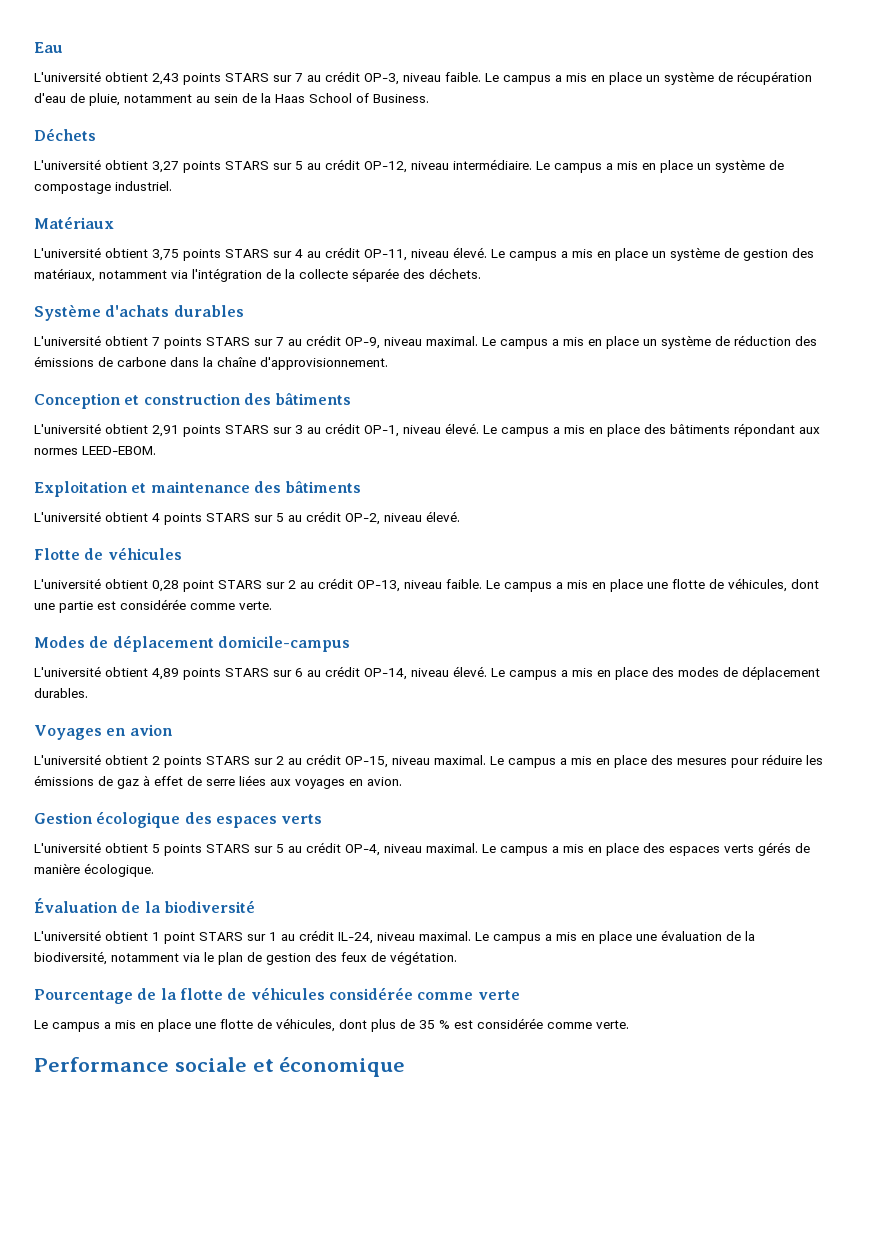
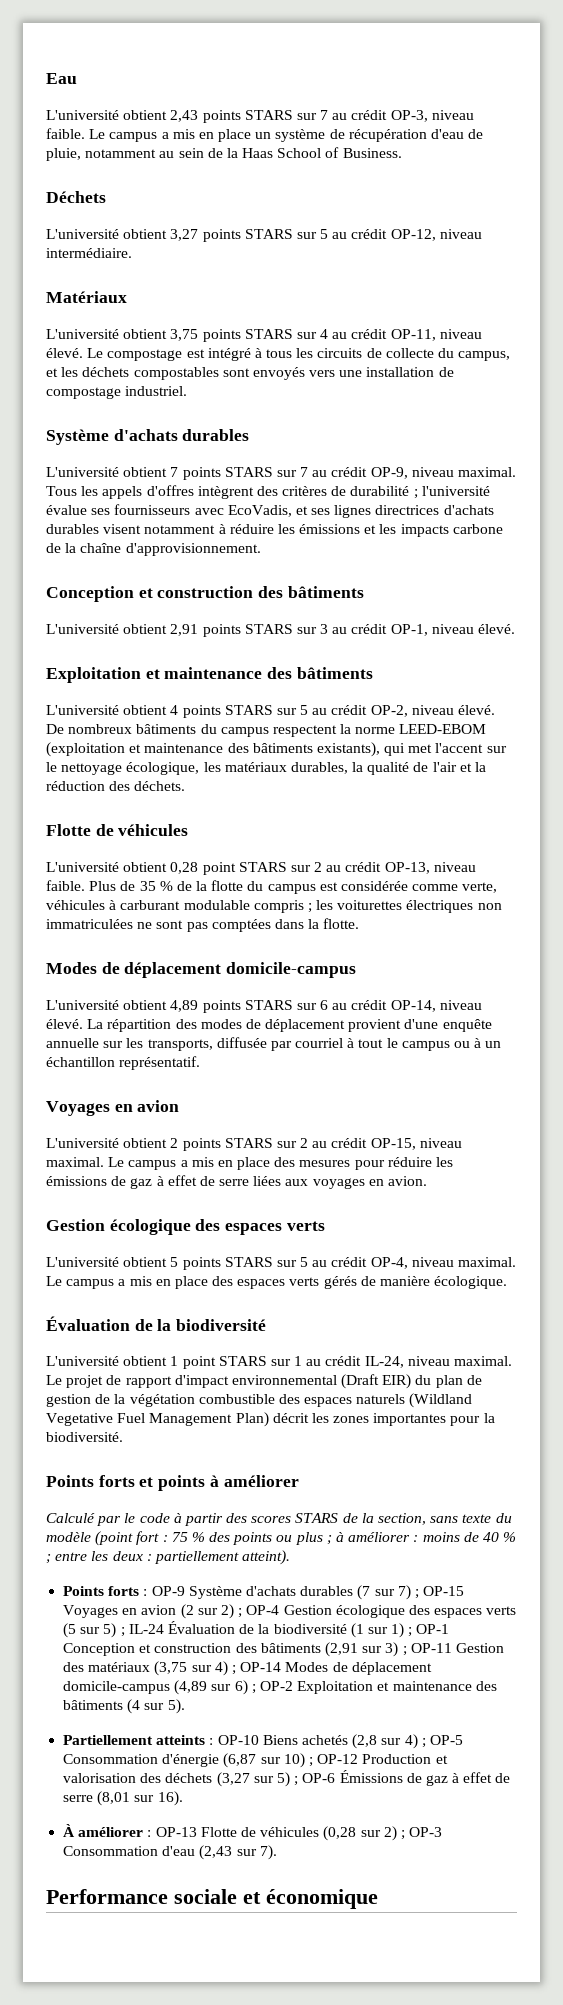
- Le campus a mis en place un système de compostage industriel.
- Le campus a mis en place un système de gestion des matériaux, notamment via l'intégration de la collecte séparée des déchets.
+ Le compostage est intégré à tous les circuits de collecte du campus, et les déchets compostables sont envoyés vers une installation de compostage industriel.
- Le campus a mis en place un système de réduction des émissions de carbone dans la chaîne d'approvisionnement.
+ Tous les appels d'offres intègrent des critères de durabilité ; l'université évalue ses fournisseurs avec EcoVadis, et ses lignes directrices d'achats durables visent notamment à réduire les émissions et les impacts carbone de la chaîne d'approvisionnement.
- Le campus a mis en place des bâtiments répondant aux normes LEED-EBOM.
+ De nombreux bâtiments du campus respectent la norme LEED-EBOM (exploitation et maintenance des bâtiments existants), qui met l'accent sur le nettoyage écologique, les matériaux durables, la qualité de l'air et la réduction des déchets.
- Le campus a mis en place une flotte de véhicules, dont une partie est considérée comme verte.
+ Plus de 35 % de la flotte du campus est considérée comme verte, véhicules à carburant modulable compris ; les voiturettes électriques non immatriculées ne sont pas comptées dans la flotte.
- Le campus a mis en place des modes de déplacement durables.
+ La répartition des modes de déplacement provient d'une enquête annuelle sur les transports, diffusée par courriel à tout le campus ou à un échantillon représentatif.
- Le campus a mis en place une évaluation de la biodiversité, notamment via le plan de gestion des feux de végétation.
- Pourcentage de la flotte de véhicules considérée comme verte
- Le campus a mis en place une flotte de véhicules, dont plus de 35 % est considérée comme verte.
+ Le projet de rapport d'impact environnemental (Draft EIR) du plan de gestion de la végétation combustible des espaces naturels (Wildland Vegetative Fuel Management Plan) décrit les zones importantes pour la biodiversité.
+ Points forts et points à améliorer
+ Calculé par le code à partir des scores STARS de la section, sans texte du modèle (point fort : 75 % des points ou plus ; à améliorer : moins de 40 % ; entre les deux : partiellement atteint).
+ Points forts : OP-9 Système d'achats durables (7 sur 7) ; OP-15 Voyages en avion (2 sur 2) ; OP-4 Gestion écologique des espaces verts (5 sur 5) ; IL-24 Évaluation de la biodiversité (1 sur 1) ; OP-1 Conception et construction des bâtiments (2,91 sur 3) ; OP-11 Gestion des matériaux (3,75 sur 4) ; OP-14 Modes de déplacement domicile-campus (4,89 sur 6) ; OP-2 Exploitation et maintenance des bâtiments (4 sur 5).
+ Partiellement atteints : OP-10 Biens achetés (2,8 sur 4) ; OP-5 Consommation d'énergie (6,87 sur 10) ; OP-12 Production et valorisation des déchets (3,27 sur 5) ; OP-6 Émissions de gaz à effet de serre (8,01 sur 16).
+ À améliorer : OP-13 Flotte de véhicules (0,28 sur 2) ; OP-3 Consommation d'eau (2,43 sur 7).

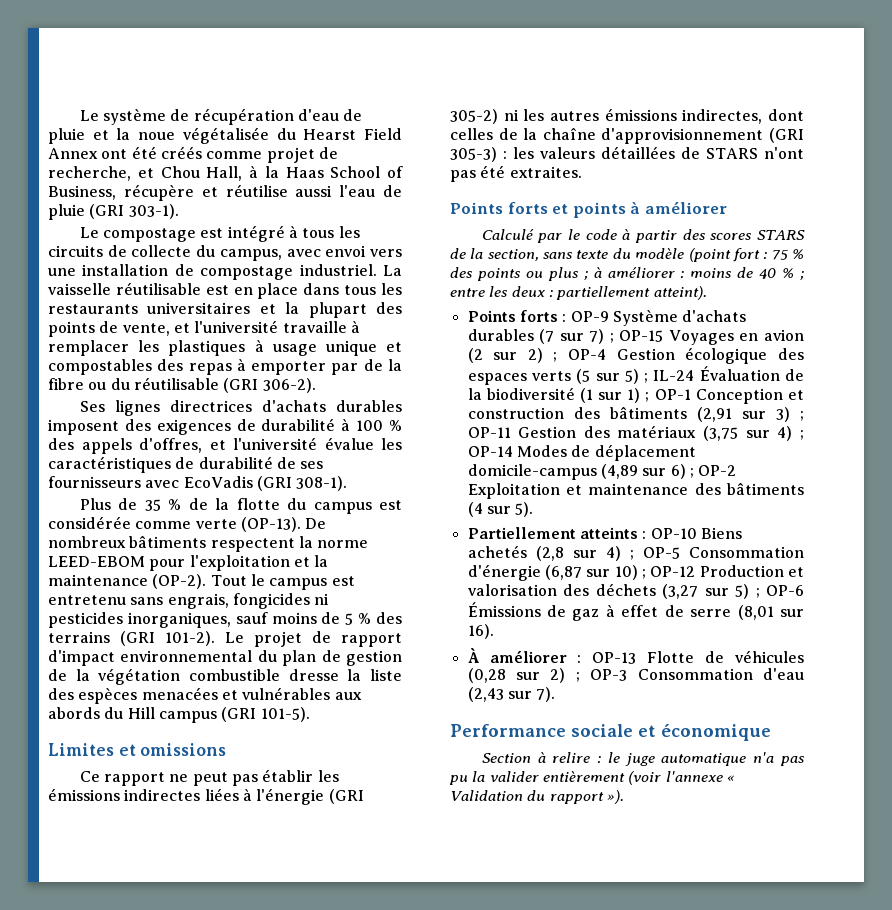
- Eau
- L'université obtient 2,43 points STARS sur 7 au crédit OP-3, niveau faible. Le campus a mis en place un système de récupération d'eau de pluie, notamment au sein de la Haas School of Business.
- Déchets
- L'université obtient 3,27 points STARS sur 5 au crédit OP-12, niveau intermédiaire.
- Matériaux
- L'université obtient 3,75 points STARS sur 4 au crédit OP-11, niveau élevé. Le compostage est intégré à tous les circuits de collecte du campus, et les déchets compostables sont envoyés vers une installation de compostage industriel.
- Système d'achats durables
- L'université obtient 7 points STARS sur 7 au crédit OP-9, niveau maximal. Tous les appels d'offres intègrent des critères de durabilité ; l'université évalue ses fournisseurs avec EcoVadis, et ses lignes directrices d'achats durables visent notamment à réduire les émissions et les impacts carbone de la chaîne d'approvisionnement.
- Conception et construction des bâtiments
- L'université obtient 2,91 points STARS sur 3 au crédit OP-1, niveau élevé.
- Exploitation et maintenance des bâtiments
- L'université obtient 4 points STARS sur 5 au crédit OP-2, niveau élevé. De nombreux bâtiments du campus respectent la norme LEED-EBOM (exploitation et maintenance des bâtiments existants), qui met l'accent sur le nettoyage écologique, les matériaux durables, la qualité de l'air et la réduction des déchets.
- Flotte de véhicules
- L'université obtient 0,28 point STARS sur 2 au crédit OP-13, niveau faible. Plus de 35 % de la flotte du campus est considérée comme verte, véhicules à carburant modulable compris ; les voiturettes électriques non immatriculées ne sont pas comptées dans la flotte.
- Modes de déplacement domicile-campus
- L'université obtient 4,89 points STARS sur 6 au crédit OP-14, niveau élevé. La répartition des modes de déplacement provient d'une enquête annuelle sur les transports, diffusée par courriel à tout le campus ou à un échantillon représentatif.
- Voyages en avion
- L'université obtient 2 points STARS sur 2 au crédit OP-15, niveau maximal. Le campus a mis en place des mesures pour réduire les émissions de gaz à effet de serre liées aux voyages en avion.
- Gestion écologique des espaces verts
- L'université obtient 5 points STARS sur 5 au crédit OP-4, niveau maximal. Le campus a mis en place des espaces verts gérés de manière écologique.
- Évaluation de la biodiversité
- L'université obtient 1 point STARS sur 1 au crédit IL-24, niveau maximal.
+ Le système de récupération d'eau de pluie et la noue végétalisée du Hearst Field Annex ont été créés comme projet de recherche, et Chou Hall, à la Haas School of Business, récupère et réutilise aussi l'eau de pluie (GRI 303-1).
+ Le compostage est intégré à tous les circuits de collecte du campus, avec envoi vers une installation de compostage industriel. La vaisselle réutilisable est en place dans tous les restaurants universitaires et la plupart des points de vente, et l'université travaille à remplacer les plastiques à usage unique et compostables des repas à emporter par de la fibre ou du réutilisable (GRI 306-2).
+ Ses lignes directrices d'achats durables imposent des exigences de durabilité à 100 % des appels d'offres, et l'université évalue les caractéristiques de durabilité de ses fournisseurs avec EcoVadis (GRI 308-1).
+ Plus de 35 % de la flotte du campus est considérée comme verte (OP-13). De nombreux bâtiments respectent la norme LEED-EBOM pour l'exploitation et la maintenance (OP-2). Tout le campus est entretenu sans engrais, fongicides ni pesticides inorganiques, sauf moins de 5 % des terrains (GRI 101-2).
- Le projet de rapport d'impact environnemental (Draft EIR) du plan de gestion de la végétation combustible des espaces naturels (Wildland Vegetative Fuel Management Plan) décrit les zones importantes pour la biodiversité.
+ Le projet de rapport d'impact environnemental du plan de gestion de la végétation combustible dresse la liste des espèces menacées et vulnérables aux abords du Hill campus (GRI 101-5).
+ Limites et omissions
+ Ce rapport ne peut pas établir les émissions indirectes liées à l'énergie (GRI 305-2) ni les autres émissions indirectes, dont celles de la chaîne d'approvisionnement (GRI 305-3) : les valeurs détaillées de STARS n'ont pas été extraites.
+ Section à relire : le juge automatique n'a pas pu la valider entièrement (voir l'annexe « Validation du rapport »).

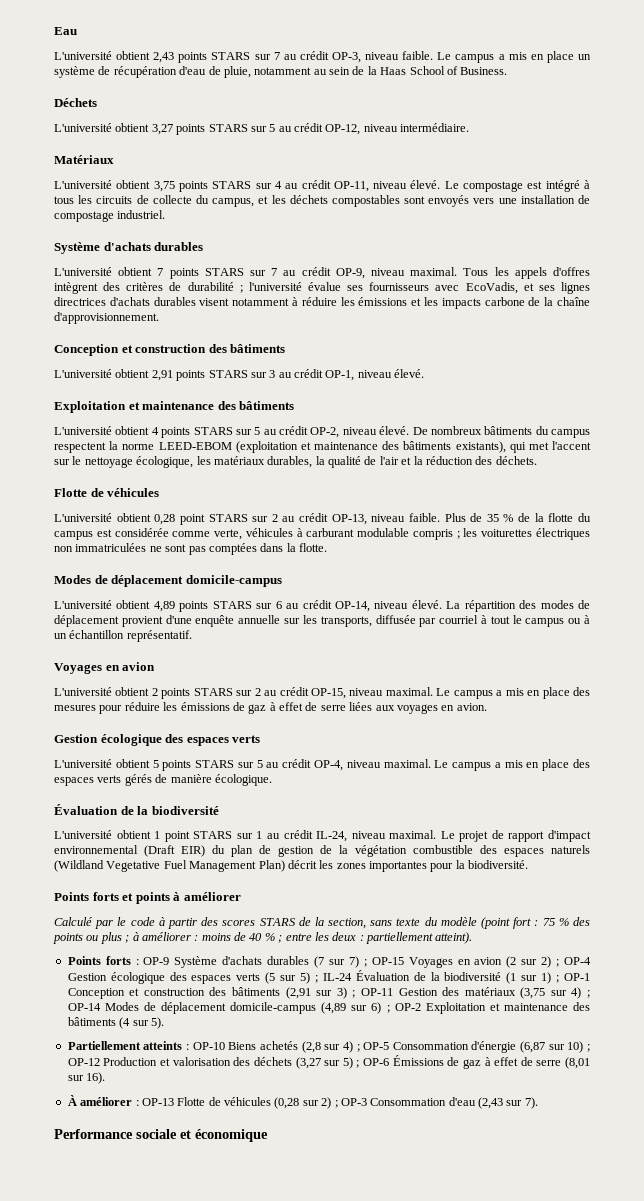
- Le système de récupération d'eau de pluie et la noue végétalisée du Hearst Field Annex ont été créés comme projet de recherche, et Chou Hall, à la Haas School of Business, récupère et réutilise aussi l'eau de pluie (GRI 303-1).
- Le compostage est intégré à tous les circuits de collecte du campus, avec envoi vers une installation de compostage industriel. La vaisselle réutilisable est en place dans tous les restaurants universitaires et la plupart des points de vente, et l'université travaille à remplacer les plastiques à usage unique et compostables des repas à emporter par de la fibre ou du réutilisable (GRI 306-2).
- Ses lignes directrices d'achats durables imposent des exigences de durabilité à 100 % des appels d'offres, et l'université évalue les caractéristiques de durabilité de ses fournisseurs avec EcoVadis (GRI 308-1).
- Plus de 35 % de la flotte du campus est considérée comme verte (OP-13). De nombreux bâtiments respectent la norme LEED-EBOM pour l'exploitation et la maintenance (OP-2). Tout le campus est entretenu sans engrais, fongicides ni pesticides inorganiques, sauf moins de 5 % des terrains (GRI 101-2).
+ Eau
+ L'université obtient 2,43 points STARS sur 7 au crédit OP-3, niveau faible. Le campus a mis en place un système de récupération d'eau de pluie, notamment au sein de la Haas School of Business.
+ Déchets
+ L'université obtient 3,27 points STARS sur 5 au crédit OP-12, niveau intermédiaire.
+ Matériaux
+ L'université obtient 3,75 points STARS sur 4 au crédit OP-11, niveau élevé. Le compostage est intégré à tous les circuits de collecte du campus, et les déchets compostables sont envoyés vers une installation de compostage industriel.
+ Système d'achats durables
+ L'université obtient 7 points STARS sur 7 au crédit OP-9, niveau maximal. Tous les appels d'offres intègrent des critères de durabilité ; l'université évalue ses fournisseurs avec EcoVadis, et ses lignes directrices d'achats durables visent notamment à réduire les émissions et les impacts carbone de la chaîne d'approvisionnement.
+ Conception et construction des bâtiments
+ L'université obtient 2,91 points STARS sur 3 au crédit OP-1, niveau élevé.
+ Exploitation et maintenance des bâtiments
+ L'université obtient 4 points STARS sur 5 au crédit OP-2, niveau élevé. De nombreux bâtiments du campus respectent la norme LEED-EBOM (exploitation et maintenance des bâtiments existants), qui met l'accent sur le nettoyage écologique, les matériaux durables, la qualité de l'air et la réduction des déchets.
+ Flotte de véhicules
+ L'université obtient 0,28 point STARS sur 2 au crédit OP-13, niveau faible. Plus de 35 % de la flotte du campus est considérée comme verte, véhicules à carburant modulable compris ; les voiturettes électriques non immatriculées ne sont pas comptées dans la flotte.
+ Modes de déplacement domicile-campus
+ L'université obtient 4,89 points STARS sur 6 au crédit OP-14, niveau élevé. La répartition des modes de déplacement provient d'une enquête annuelle sur les transports, diffusée par courriel à tout le campus ou à un échantillon représentatif.
+ Voyages en avion
+ L'université obtient 2 points STARS sur 2 au crédit OP-15, niveau maximal. Le campus a mis en place des mesures pour réduire les émissions de gaz à effet de serre liées aux voyages en avion.
+ Gestion écologique des espaces verts
+ L'université obtient 5 points STARS sur 5 au crédit OP-4, niveau maximal. Le campus a mis en place des espaces verts gérés de manière écologique.
+ Évaluation de la biodiversité
+ L'université obtient 1 point STARS sur 1 au crédit IL-24, niveau maximal.
- Le projet de rapport d'impact environnemental du plan de gestion de la végétation combustible dresse la liste des espèces menacées et vulnérables aux abords du Hill campus (GRI 101-5).
- Limites et omissions
- Ce rapport ne peut pas établir les émissions indirectes liées à l'énergie (GRI 305-2) ni les autres émissions indirectes, dont celles de la chaîne d'approvisionnement (GRI 305-3) : les valeurs détaillées de STARS n'ont pas été extraites.
+ Le projet de rapport d'impact environnemental (Draft EIR) du plan de gestion de la végétation combustible des espaces naturels (Wildland Vegetative Fuel Management Plan) décrit les zones importantes pour la biodiversité.
- Section à relire : le juge automatique n'a pas pu la valider entièrement (voir l'annexe « Validation du rapport »).

